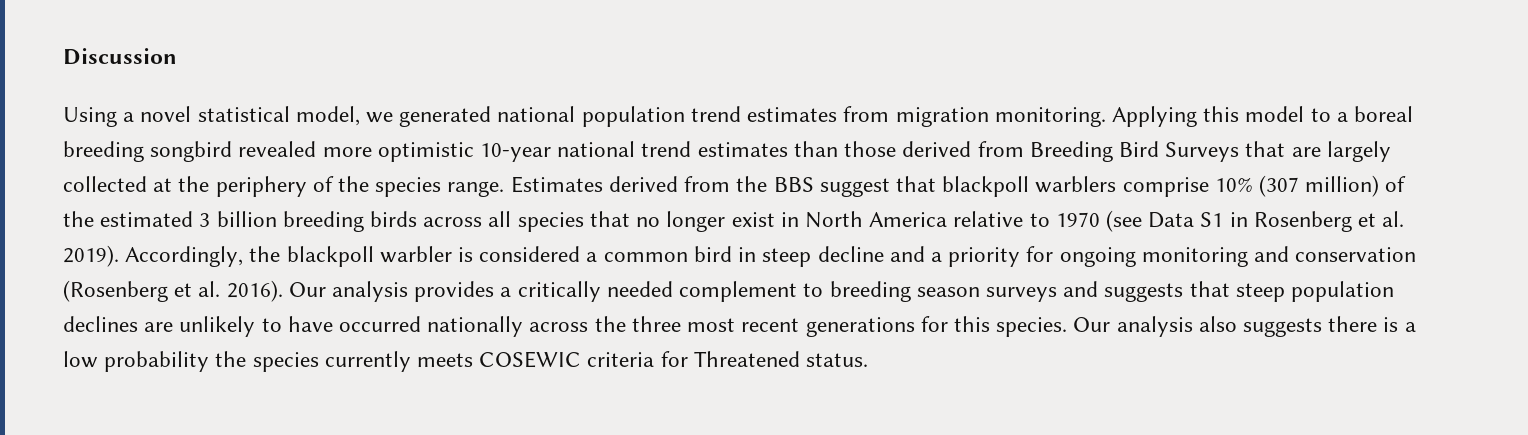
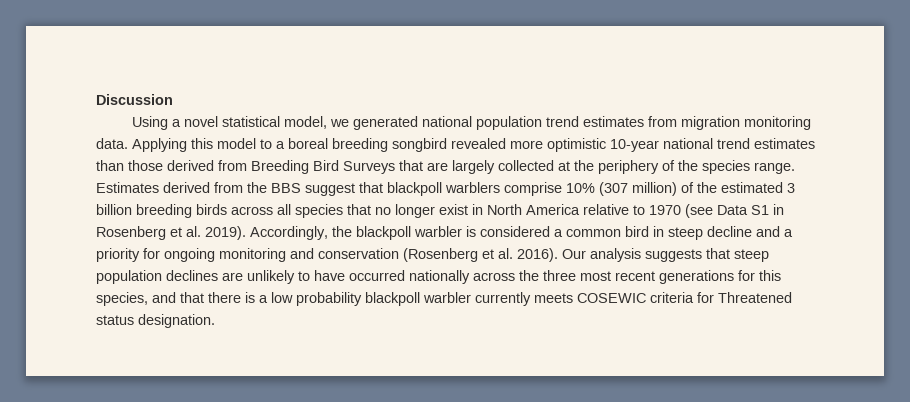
- Using a novel statistical model, we generated national population trend estimates from migration monitoring.
+ Using a novel statistical model, we generated national population trend estimates from migration monitoring data.
- Our analysis provides a critically needed complement to breeding season surveys and suggests that steep population declines are unlikely to have occurred nationally across the three most recent generations for this species. Our analysis also suggests there is a low probability the species currently meets COSEWIC criteria for Threatened status.
+ Our analysis suggests that steep population declines are unlikely to have occurred nationally across the three most recent generations for this species, and that there is a low probability blackpoll warbler currently meets COSEWIC criteria for Threatened status designation.

